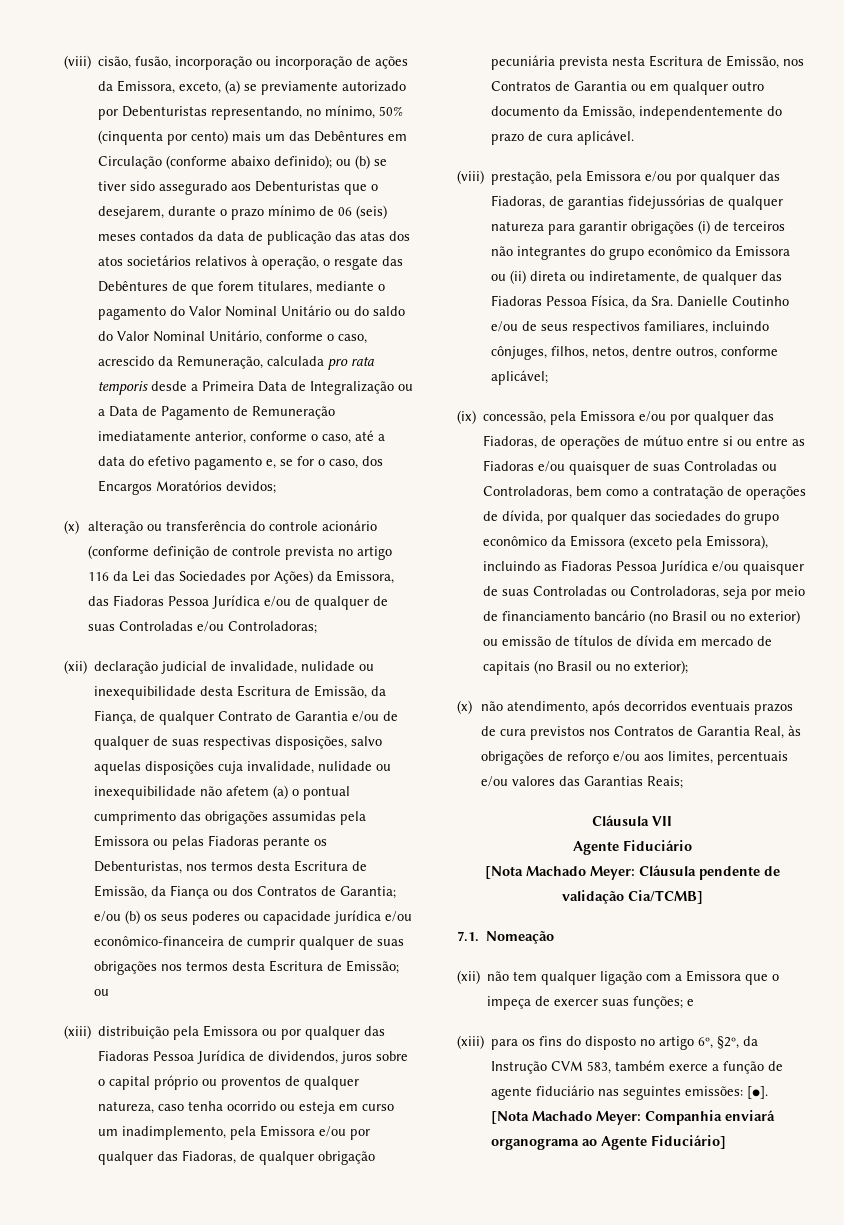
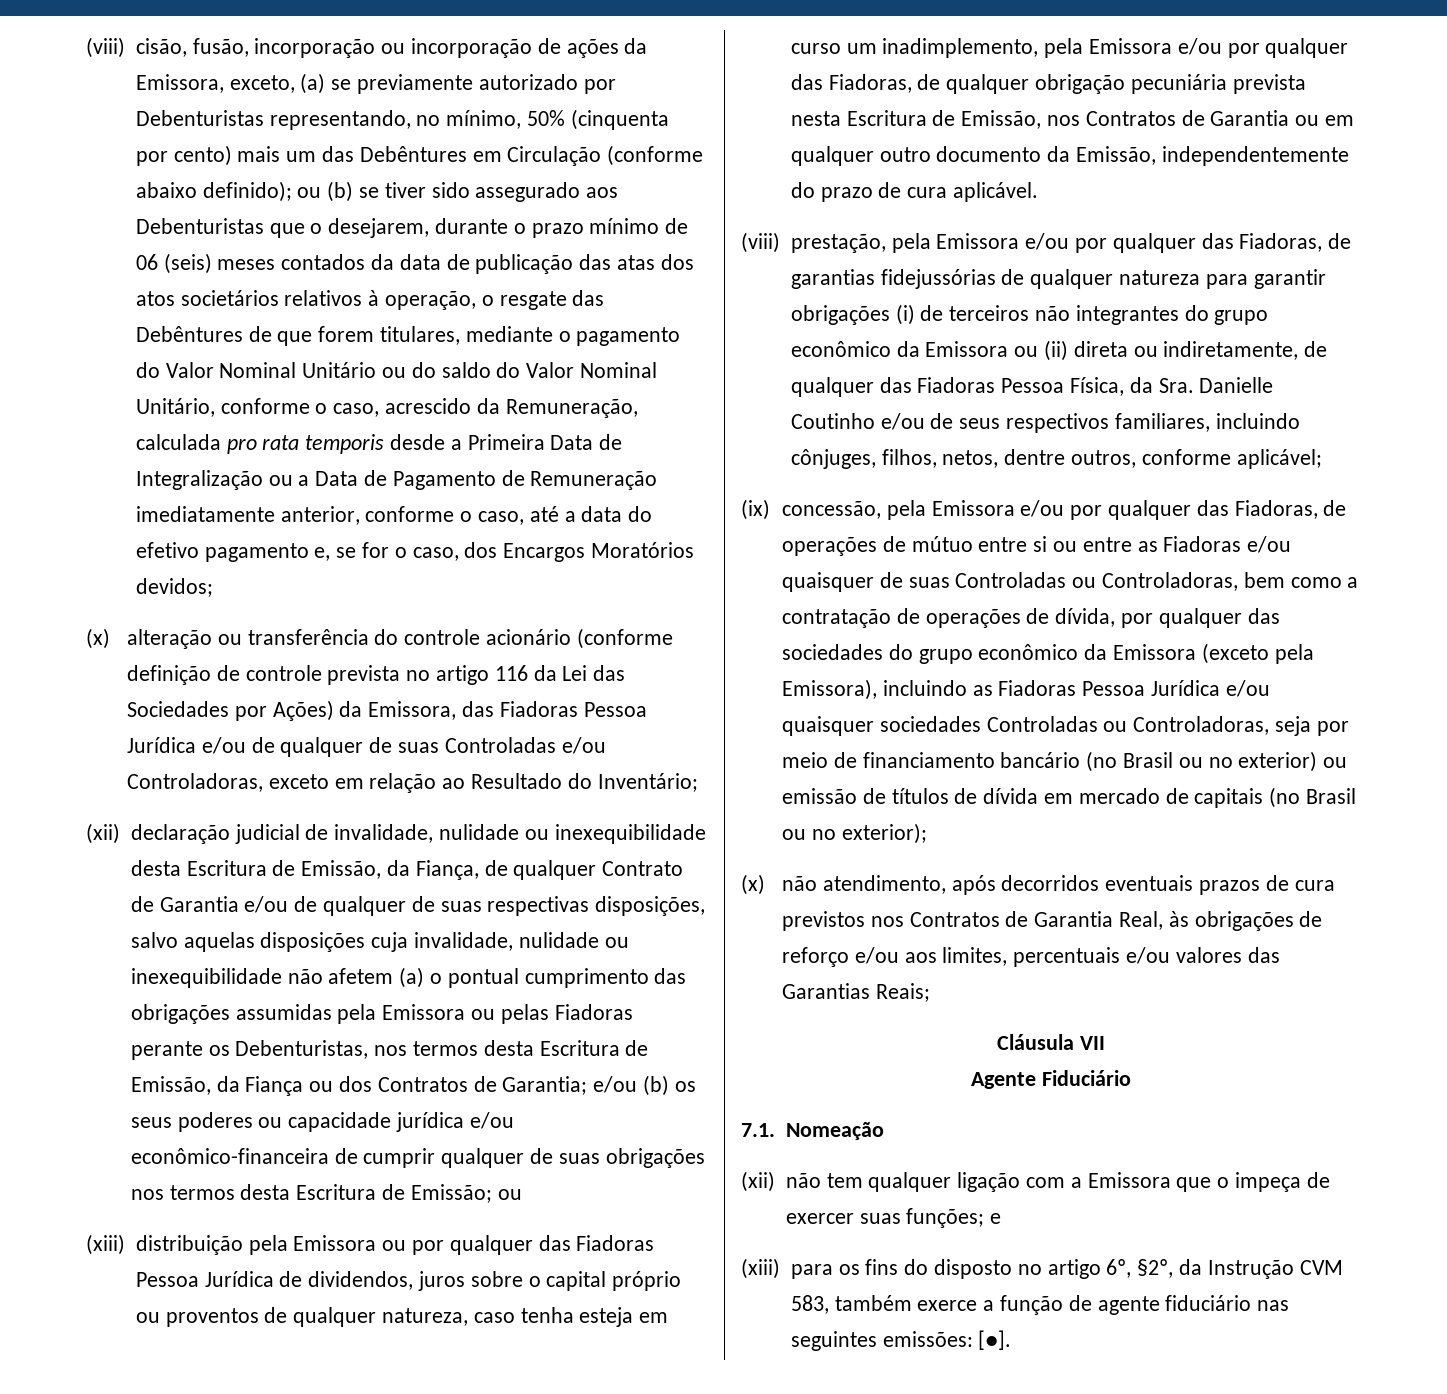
- (x) alteração ou transferência do controle acionário (conforme definição de controle prevista no artigo 116 da Lei das Sociedades por Ações) da Emissora, das Fiadoras Pessoa Jurídica e/ou de qualquer de suas Controladas e/ou Controladoras;
+ (x) alteração ou transferência do controle acionário (conforme definição de controle prevista no artigo 116 da Lei das Sociedades por Ações) da Emissora, das Fiadoras Pessoa Jurídica e/ou de qualquer de suas Controladas e/ou Controladoras, exceto em relação ao Resultado do Inventário;
- (xiii) distribuição pela Emissora ou por qualquer das Fiadoras Pessoa Jurídica de dividendos, juros sobre o capital próprio ou proventos de qualquer natureza, caso tenha ocorrido ou esteja em curso um inadimplemento, pela Emissora e/ou por qualquer das Fiadoras, de qualquer obrigação pecuniária prevista nesta Escritura de Emissão, nos Contratos de Garantia ou em qualquer outro documento da Emissão, independentemente do prazo de cura aplicável.
+ (xiii) distribuição pela Emissora ou por qualquer das Fiadoras Pessoa Jurídica de dividendos, juros sobre o capital próprio ou proventos de qualquer natureza, caso tenha esteja em curso um inadimplemento, pela Emissora e/ou por qualquer das Fiadoras, de qualquer obrigação pecuniária prevista nesta Escritura de Emissão, nos Contratos de Garantia ou em qualquer outro documento da Emissão, independentemente do prazo de cura aplicável.
- (ix) concessão, pela Emissora e/ou por qualquer das Fiadoras, de operações de mútuo entre si ou entre as Fiadoras e/ou quaisquer de suas Controladas ou Controladoras, bem como a contratação de operações de dívida, por qualquer das sociedades do grupo econômico da Emissora (exceto pela Emissora), incluindo as Fiadoras Pessoa Jurídica e/ou quaisquer de suas Controladas ou Controladoras, seja por meio de financiamento bancário (no Brasil ou no exterior) ou emissão de títulos de dívida em mercado de capitais (no Brasil ou no exterior);
+ (ix) concessão, pela Emissora e/ou por qualquer das Fiadoras, de operações de mútuo entre si ou entre as Fiadoras e/ou quaisquer de suas Controladas ou Controladoras, bem como a contratação de operações de dívida, por qualquer das sociedades do grupo econômico da Emissora (exceto pela Emissora), incluindo as Fiadoras Pessoa Jurídica e/ou quaisquer sociedades Controladas ou Controladoras, seja por meio de financiamento bancário (no Brasil ou no exterior) ou emissão de títulos de dívida em mercado de capitais (no Brasil ou no exterior);
- [Nota Machado Meyer: Cláusula pendente de validação Cia/TCMB]
- [Nota Machado Meyer: Companhia enviará organograma ao Agente Fiduciário]

